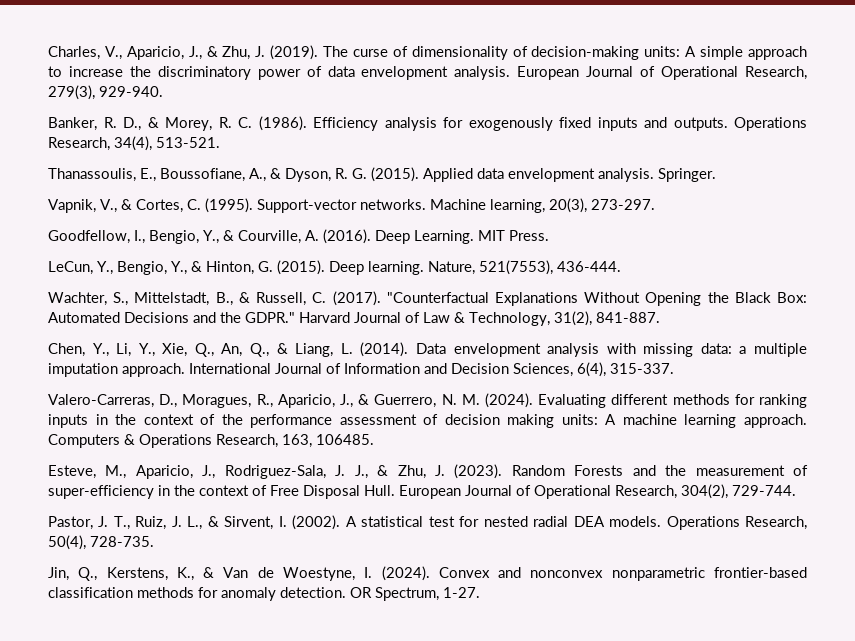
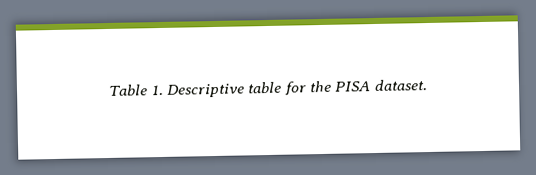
- Charles, V., Aparicio, J., & Zhu, J. (2019). The curse of dimensionality of decision-making units: A simple approach to increase the discriminatory power of data envelopment analysis. European Journal of Operational Research, 279(3), 929-940.
- Banker, R. D., & Morey, R. C. (1986). Efficiency analysis for exogenously fixed inputs and outputs. Operations Research, 34(4), 513-521.
- Thanassoulis, E., Boussofiane, A., & Dyson, R. G. (2015). Applied data envelopment analysis. Springer.
- Vapnik, V., & Cortes, C. (1995). Support-vector networks. Machine learning, 20(3), 273-297.
- Goodfellow, I., Bengio, Y., & Courville, A. (2016). Deep Learning. MIT Press.
- LeCun, Y., Bengio, Y., & Hinton, G. (2015). Deep learning. Nature, 521(7553), 436-444.
- Wachter, S., Mittelstadt, B., & Russell, C. (2017). "Counterfactual Explanations Without Opening the Black Box: Automated Decisions and the GDPR." Harvard Journal of Law & Technology, 31(2), 841-887.
- Chen, Y., Li, Y., Xie, Q., An, Q., & Liang, L. (2014). Data envelopment analysis with missing data: a multiple imputation approach. International Journal of Information and Decision Sciences, 6(4), 315-337.
- Valero-Carreras, D., Moragues, R., Aparicio, J., & Guerrero, N. M. (2024). Evaluating different methods for ranking inputs in the context of the performance assessment of decision making units: A machine learning approach. Computers & Operations Research, 163, 106485.
- Esteve, M., Aparicio, J., Rodriguez-Sala, J. J., & Zhu, J. (2023). Random Forests and the measurement of super-efficiency in the context of Free Disposal Hull. European Journal of Operational Research, 304(2), 729-744.
- Pastor, J. T., Ruiz, J. L., & Sirvent, I. (2002). A statistical test for nested radial DEA models. Operations Research, 50(4), 728-735.
- Jin, Q., Kerstens, K., & Van de Woestyne, I. (2024). Convex and nonconvex nonparametric frontier-based classification methods for anomaly detection. OR Spectrum, 1-27.
+ Table 1. Descriptive table for the PISA dataset.

